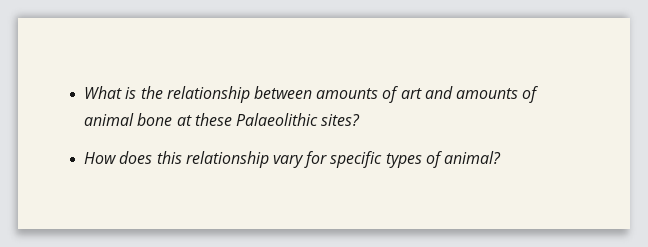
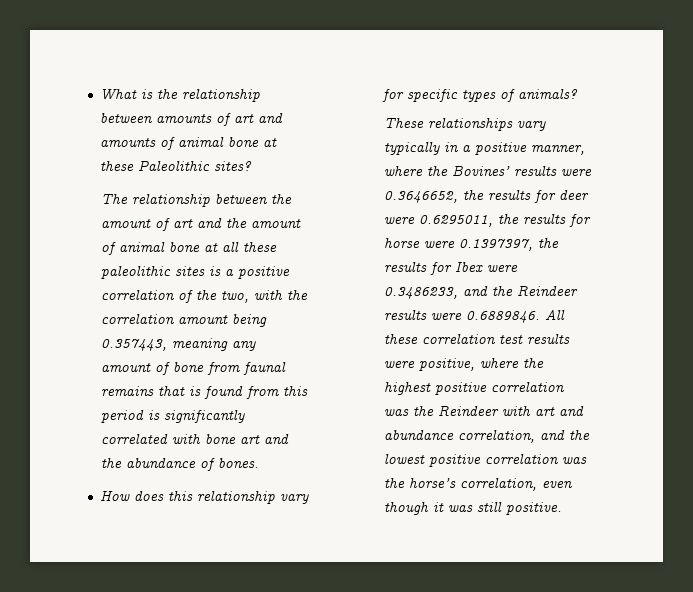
- What is the relationship between amounts of art and amounts of animal bone at these Palaeolithic sites?
+ What is the relationship between amounts of art and amounts of animal bone at these Paleolithic sites?
+ The relationship between the amount of art and the amount of animal bone at all these paleolithic sites is a positive correlation of the two, with the correlation amount being 0.357443, meaning any amount of bone from faunal remains that is found from this period is significantly correlated with bone art and the abundance of bones.
- How does this relationship vary for specific types of animal?
+ How does this relationship vary for specific types of animals?
+ These relationships vary typically in a positive manner, where the Bovines’ results were 0.3646652, the results for deer were 0.6295011, the results for horse were 0.1397397, the results for Ibex were 0.3486233, and the Reindeer results were 0.6889846. All these correlation test results were positive, where the highest positive correlation was the Reindeer with art and abundance correlation, and the lowest positive correlation was the horse’s correlation, even though it was still positive.

